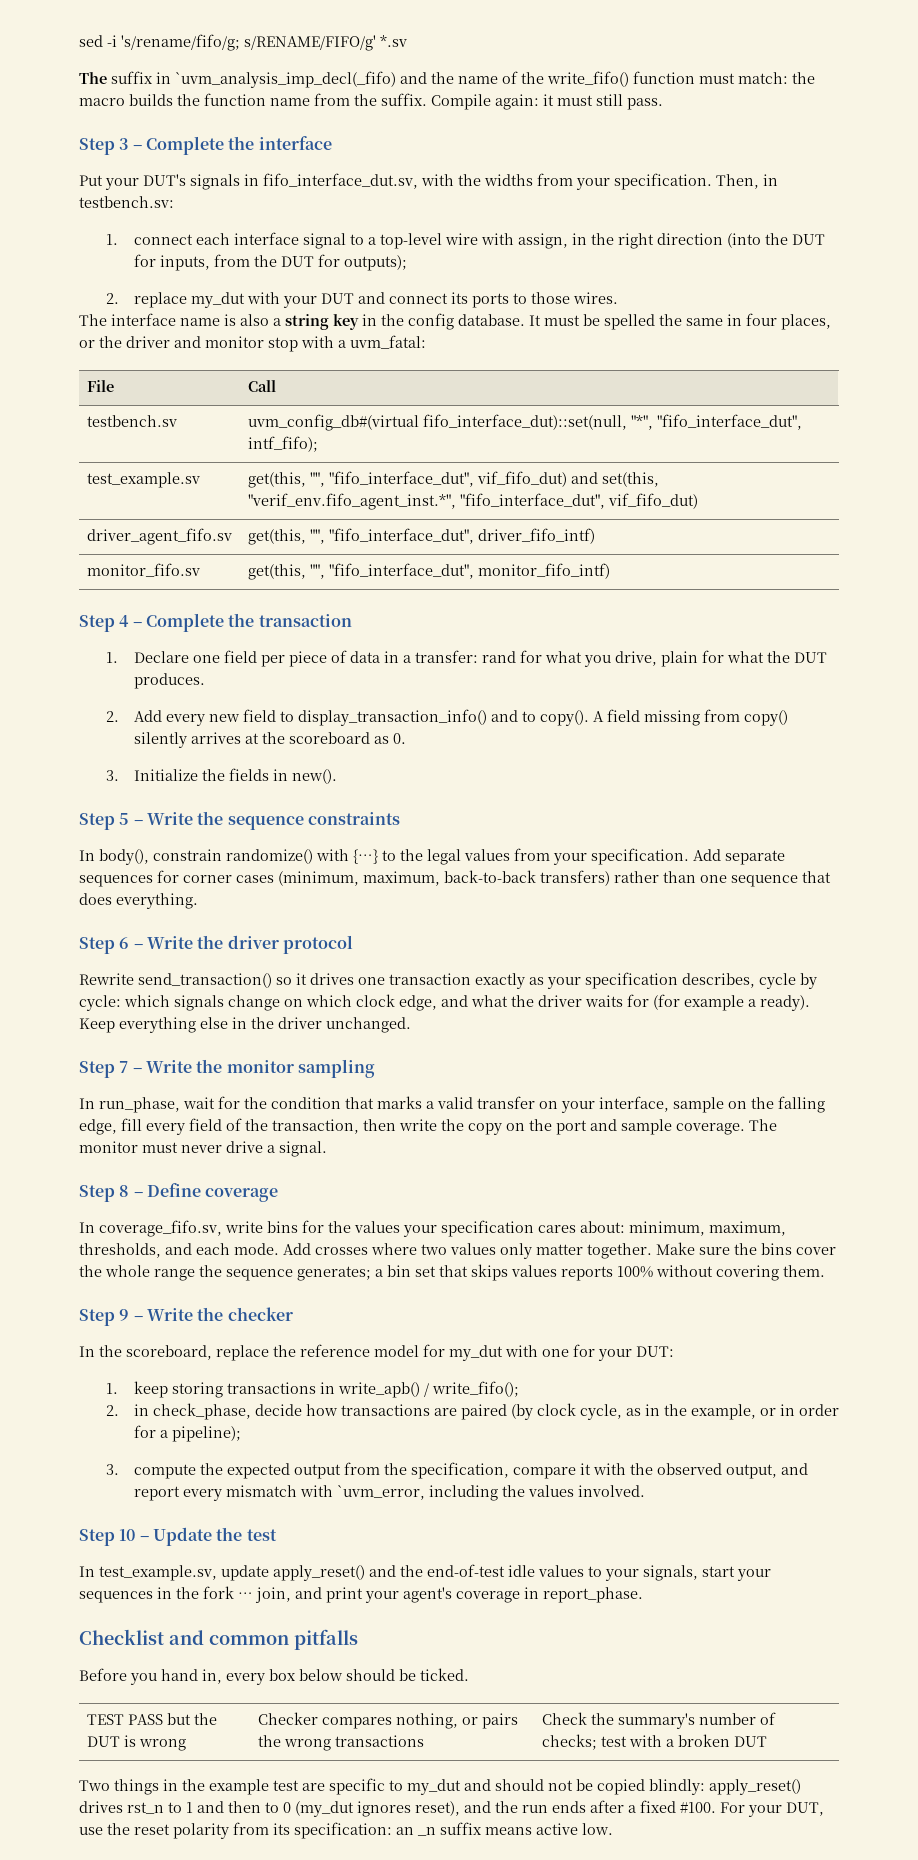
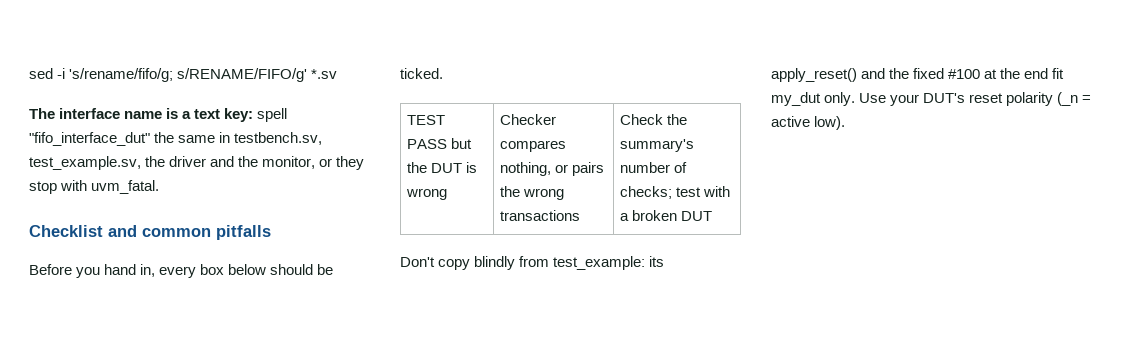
- The suffix in `uvm_analysis_imp_decl(_fifo) and the name of the write_fifo() function must match: the macro builds the function name from the suffix. Compile again: it must still pass.
- Step 3 – Complete the interface
- Put your DUT's signals in fifo_interface_dut.sv, with the widths from your specification. Then, in testbench.sv:
- 1. connect each interface signal to a top-level wire with assign, in the right direction (into the DUT for inputs, from the DUT for outputs);
- 2. replace my_dut with your DUT and connect its ports to those wires.
- The interface name is also a string key in the config database. It must be spelled the same in four places, or the driver and monitor stop with a uvm_fatal:
- File | Call
- testbench.sv | uvm_config_db#(virtual fifo_interface_dut)::set(null, "*", "fifo_interface_dut", intf_fifo);
- test_example.sv | get(this, "", "fifo_interface_dut", vif_fifo_dut) and set(this, "verif_env.fifo_agent_inst.*", "fifo_interface_dut", vif_fifo_dut)
- driver_agent_fifo.sv | get(this, "", "fifo_interface_dut", driver_fifo_intf)
- monitor_fifo.sv | get(this, "", "fifo_interface_dut", monitor_fifo_intf)
- Step 4 – Complete the transaction
- 1. Declare one field per piece of data in a transfer: rand for what you drive, plain for what the DUT produces.
- 2. Add every new field to display_transaction_info() and to copy(). A field missing from copy() silently arrives at the scoreboard as 0.
- 3. Initialize the fields in new().
- Step 5 – Write the sequence constraints
- In body(), constrain randomize() with {…} to the legal values from your specification. Add separate sequences for corner cases (minimum, maximum, back-to-back transfers) rather than one sequence that does everything.
- Step 6 – Write the driver protocol
- Rewrite send_transaction() so it drives one transaction exactly as your specification describes, cycle by cycle: which signals change on which clock edge, and what the driver waits for (for example a ready). Keep everything else in the driver unchanged.
- Step 7 – Write the monitor sampling
- In run_phase, wait for the condition that marks a valid transfer on your interface, sample on the falling edge, fill every field of the transaction, then write the copy on the port and sample coverage. The monitor must never drive a signal.
- Step 8 – Define coverage
- In coverage_fifo.sv, write bins for the values your specification cares about: minimum, maximum, thresholds, and each mode. Add crosses where two values only matter together. Make sure the bins cover the whole range the sequence generates; a bin set that skips values reports 100% without covering them.
- Step 9 – Write the checker
- In the scoreboard, replace the reference model for my_dut with one for your DUT:
- 1. keep storing transactions in write_apb() / write_fifo();
- 2. in check_phase, decide how transactions are paired (by clock cycle, as in the example, or in order for a pipeline);
- 3. compute the expected output from the specification, compare it with the observed output, and report every mismatch with `uvm_error, including the values involved.
- Step 10 – Update the test
- In test_example.sv, update apply_reset() and the end-of-test idle values to your signals, start your sequences in the fork … join, and print your agent's coverage in report_phase.
+ The interface name is a text key: spell "fifo_interface_dut" the same in testbench.sv, test_example.sv, the driver and the monitor, or they stop with uvm_fatal.
- Two things in the example test are specific to my_dut and should not be copied blindly: apply_reset() drives rst_n to 1 and then to 0 (my_dut ignores reset), and the run ends after a fixed #100. For your DUT, use the reset polarity from its specification: an _n suffix means active low.
+ Don't copy blindly from test_example: its apply_reset() and the fixed #100 at the end fit my_dut only. Use your DUT's reset polarity (_n = active low).

